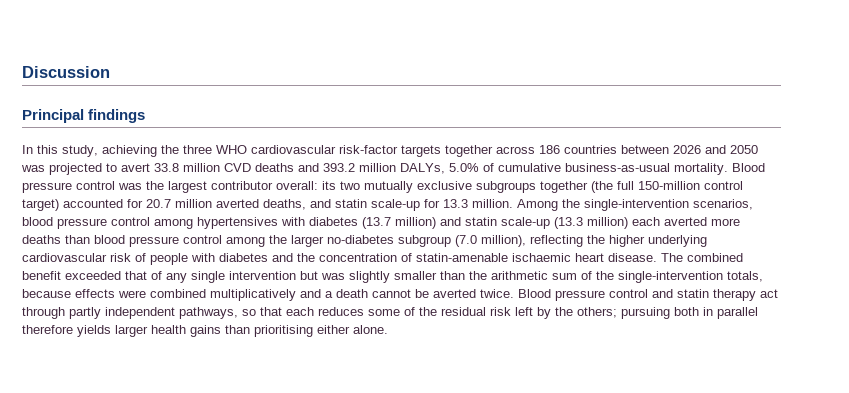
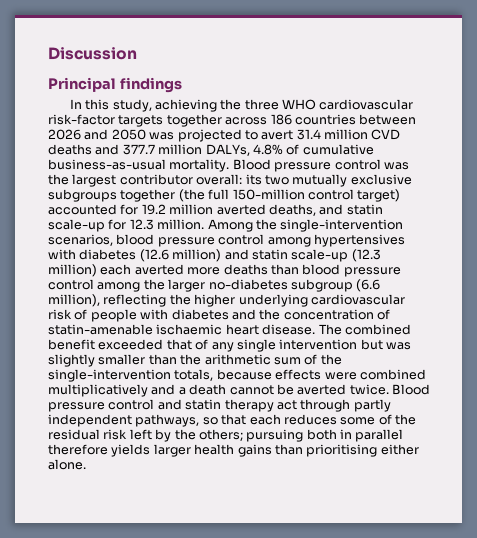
- In this study, achieving the three WHO cardiovascular risk-factor targets together across 186 countries between 2026 and 2050 was projected to avert 33.8 million CVD deaths and 393.2 million DALYs, 5.0% of cumulative business-as-usual mortality.
+ In this study, achieving the three WHO cardiovascular risk-factor targets together across 186 countries between 2026 and 2050 was projected to avert 31.4 million CVD deaths and 377.7 million DALYs, 4.8% of cumulative business-as-usual mortality.
- Blood pressure control was the largest contributor overall: its two mutually exclusive subgroups together (the full 150-million control target) accounted for 20.7 million averted deaths, and statin scale-up for 13.3 million.
+ Blood pressure control was the largest contributor overall: its two mutually exclusive subgroups together (the full 150-million control target) accounted for 19.2 million averted deaths, and statin scale-up for 12.3 million.
- Among the single-intervention scenarios, blood pressure control among hypertensives with diabetes (13.7 million) and statin scale-up (13.3 million) each averted more deaths than blood pressure control among the larger no-diabetes subgroup (7.0 million), reflecting the higher underlying cardiovascular risk of people with diabetes and the concentration of statin-amenable ischaemic heart disease.
+ Among the single-intervention scenarios, blood pressure control among hypertensives with diabetes (12.6 million) and statin scale-up (12.3 million) each averted more deaths than blood pressure control among the larger no-diabetes subgroup (6.6 million), reflecting the higher underlying cardiovascular risk of people with diabetes and the concentration of statin-amenable ischaemic heart disease.

